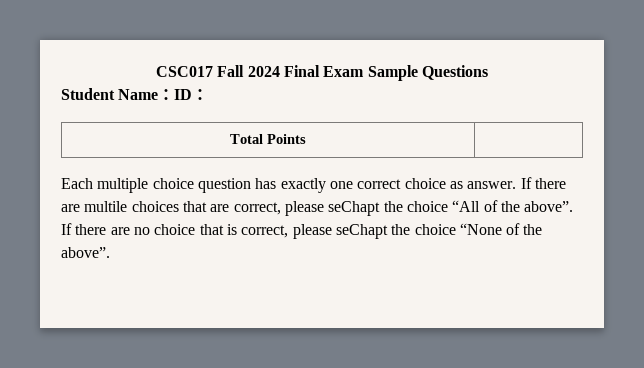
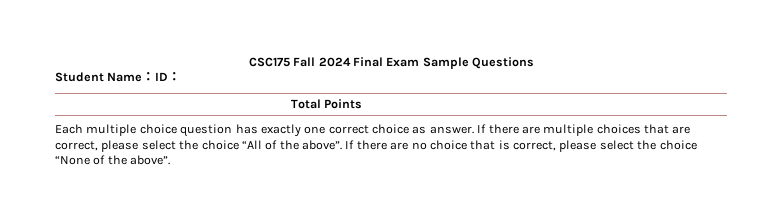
- CSC017 Fall 2024 Final Exam Sample Questions
+ CSC175 Fall 2024 Final Exam Sample Questions
- If there are multile choices that are correct, please seChapt the choice “All of the above”.
+ If there are multiple choices that are correct, please select the choice “All of the above”.
- If there are no choice that is correct, please seChapt the choice “None of the above”.
+ If there are no choice that is correct, please select the choice “None of the above”.

